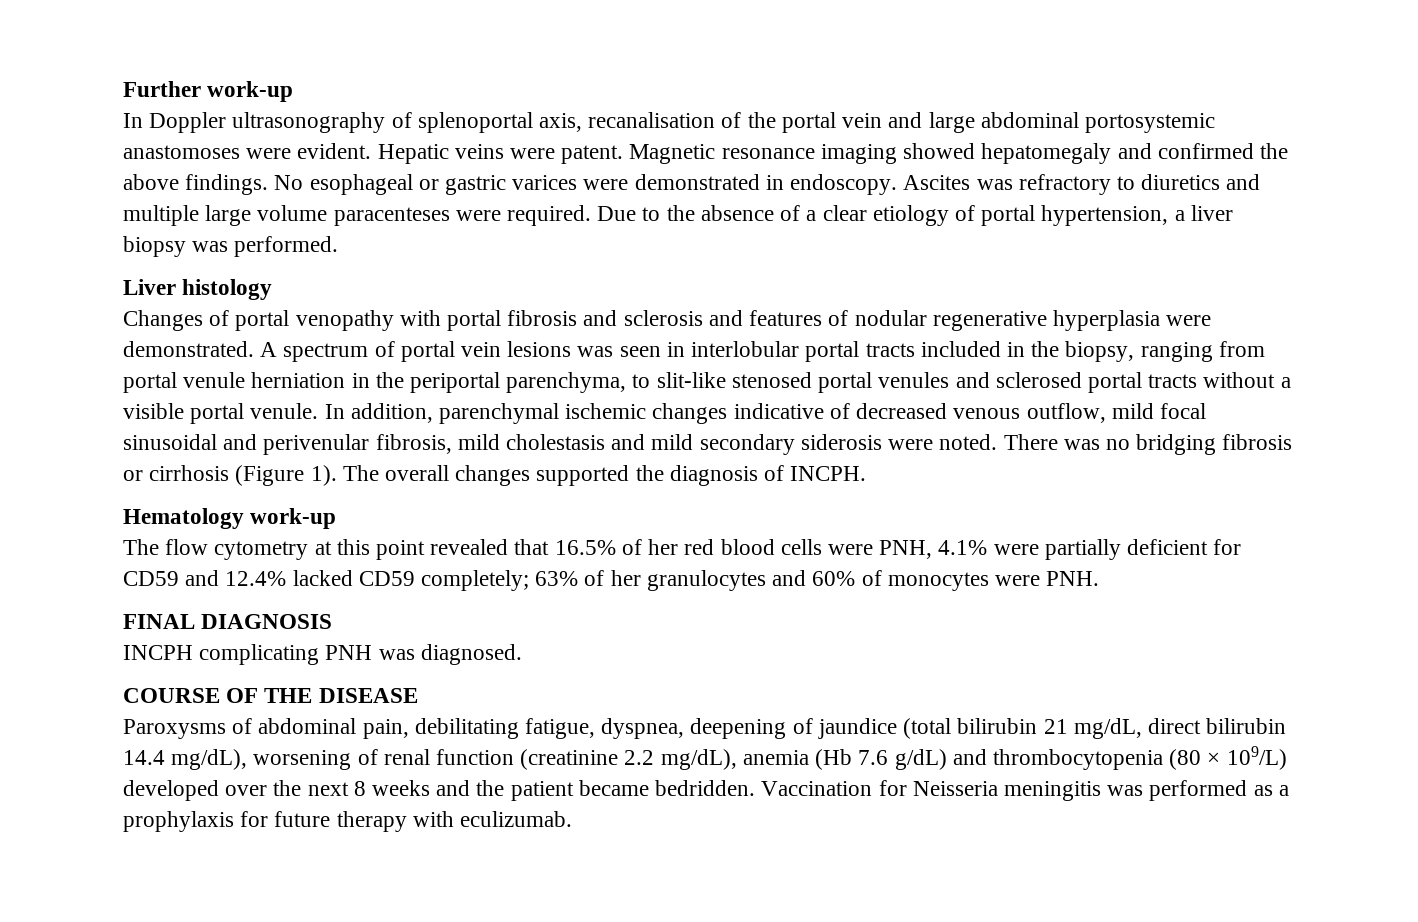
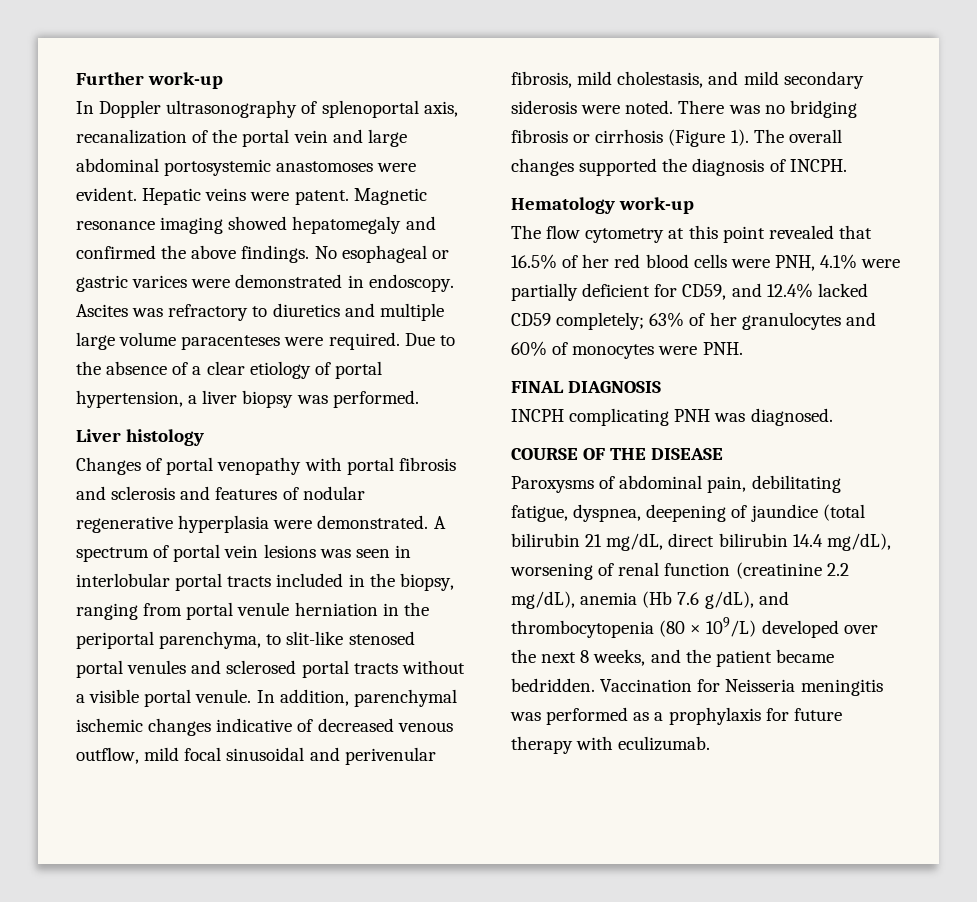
- In Doppler ultrasonography of splenoportal axis, recanalisation of the portal vein and large abdominal portosystemic anastomoses were evident.
+ In Doppler ultrasonography of splenoportal axis, recanalization of the portal vein and large abdominal portosystemic anastomoses were evident.
- In addition, parenchymal ischemic changes indicative of decreased venous outflow, mild focal sinusoidal and perivenular fibrosis, mild cholestasis and mild secondary siderosis were noted.
+ In addition, parenchymal ischemic changes indicative of decreased venous outflow, mild focal sinusoidal and perivenular fibrosis, mild cholestasis, and mild secondary siderosis were noted.
- The flow cytometry at this point revealed that 16.5% of her red blood cells were PNH, 4.1% were partially deficient for CD59 and 12.4% lacked CD59 completely; 63% of her granulocytes and 60% of monocytes were PNH.
+ The flow cytometry at this point revealed that 16.5% of her red blood cells were PNH, 4.1% were partially deficient for CD59, and 12.4% lacked CD59 completely; 63% of her granulocytes and 60% of monocytes were PNH.
- Paroxysms of abdominal pain, debilitating fatigue, dyspnea, deepening of jaundice (total bilirubin 21 mg/dL, direct bilirubin 14.4 mg/dL), worsening of renal function (creatinine 2.2 mg/dL), anemia (Hb 7.6 g/dL) and thrombocytopenia (80 × 109/L) developed over the next 8 weeks and the patient became bedridden.
+ Paroxysms of abdominal pain, debilitating fatigue, dyspnea, deepening of jaundice (total bilirubin 21 mg/dL, direct bilirubin 14.4 mg/dL), worsening of renal function (creatinine 2.2 mg/dL), anemia (Hb 7.6 g/dL), and thrombocytopenia (80 × 109/L) developed over the next 8 weeks, and the patient became bedridden.

